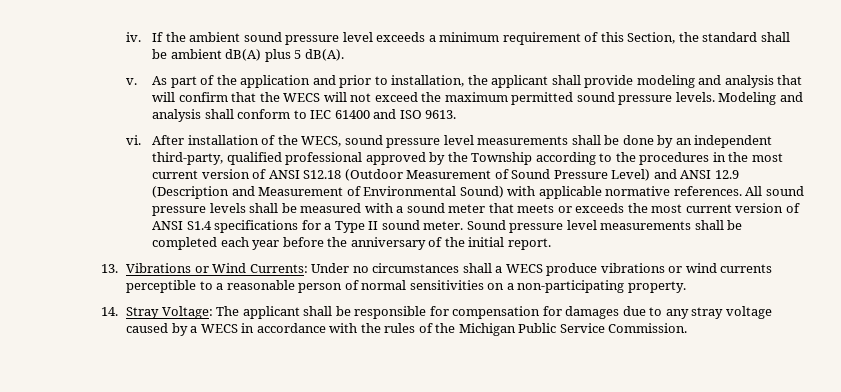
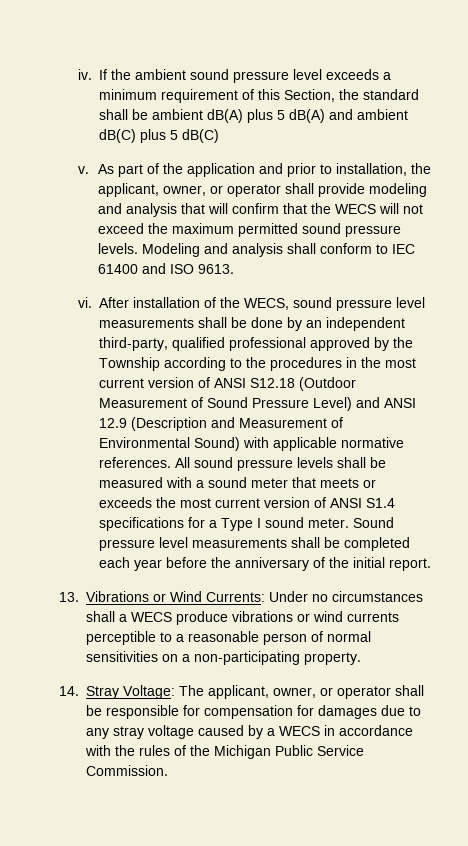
- If the ambient sound pressure level exceeds a minimum requirement of this Section, the standard shall be ambient dB(A) plus 5 dB(A).
+ If the ambient sound pressure level exceeds a minimum requirement of this Section, the standard shall be ambient dB(A) plus 5 dB(A) and ambient dB(C) plus 5 dB(C)
- As part of the application and prior to installation, the applicant shall provide modeling and analysis that will confirm that the WECS will not exceed the maximum permitted sound pressure levels.
+ As part of the application and prior to installation, the applicant, owner, or operator shall provide modeling and analysis that will confirm that the WECS will not exceed the maximum permitted sound pressure levels.
- All sound pressure levels shall be measured with a sound meter that meets or exceeds the most current version of ANSI S1.4 specifications for a Type II sound meter.
+ All sound pressure levels shall be measured with a sound meter that meets or exceeds the most current version of ANSI S1.4 specifications for a Type I sound meter.
- 14. Stray Voltage: The applicant shall be responsible for compensation for damages due to any stray voltage caused by a WECS in accordance with the rules of the Michigan Public Service Commission.
+ 14. Stray Voltage: The applicant, owner, or operator shall be responsible for compensation for damages due to any stray voltage caused by a WECS in accordance with the rules of the Michigan Public Service Commission.

